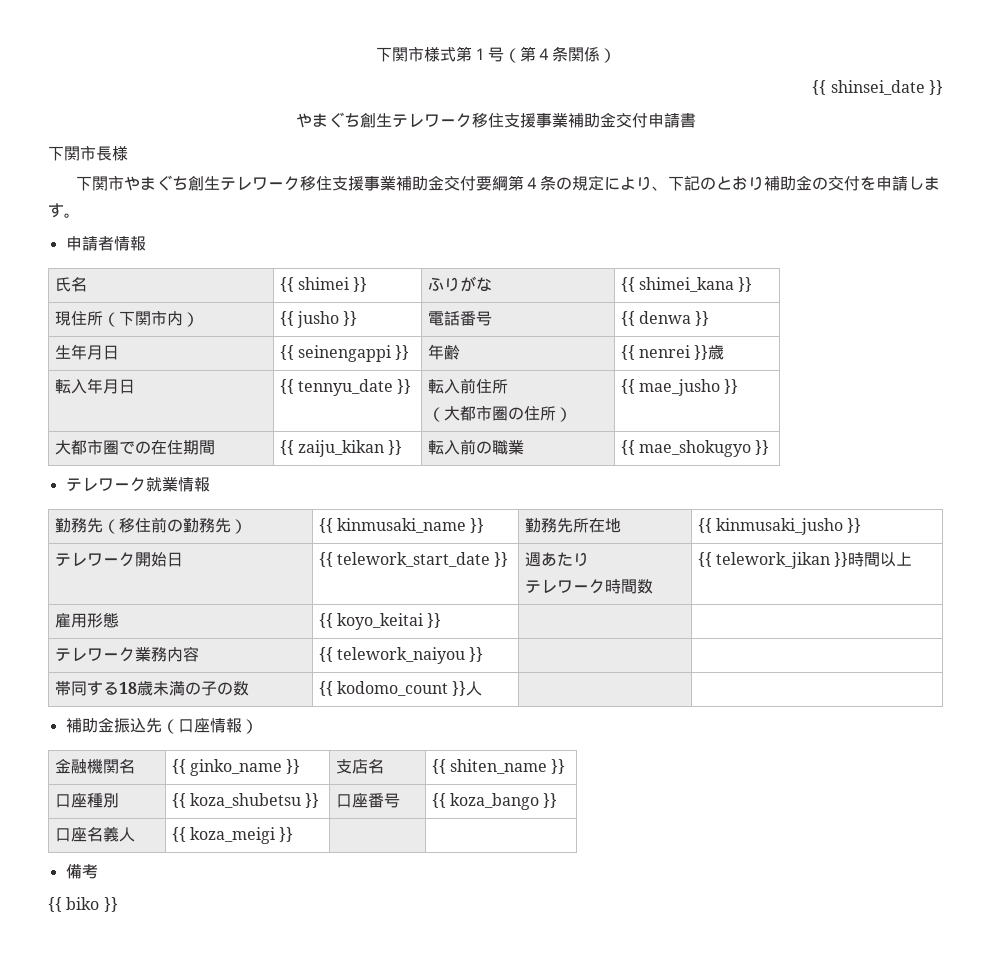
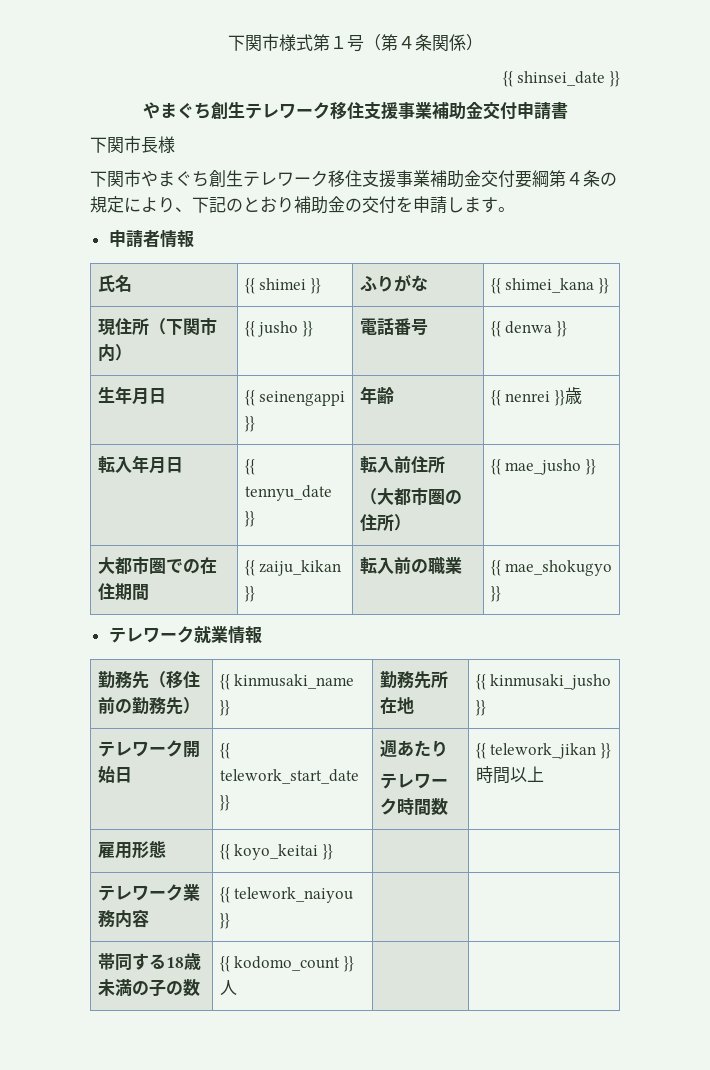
- 補助金振込先（口座情報）
- 金融機関名 | {{ ginko_name }} | 支店名 | {{ shiten_name }}
- 口座種別 | {{ koza_shubetsu }} | 口座番号 | {{ koza_bango }}
- 口座名義人 | {{ koza_meigi }} | |
- 備考
- {{ biko }}

